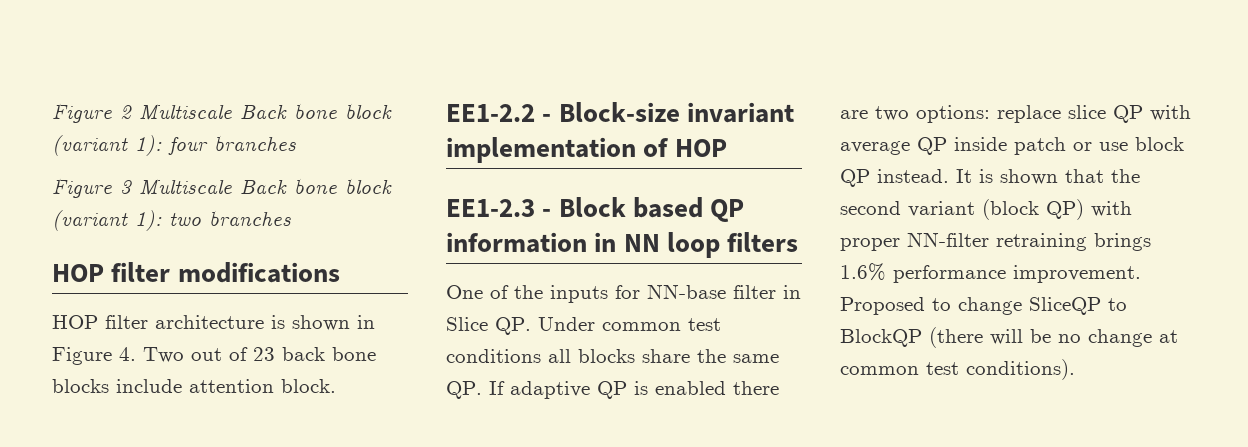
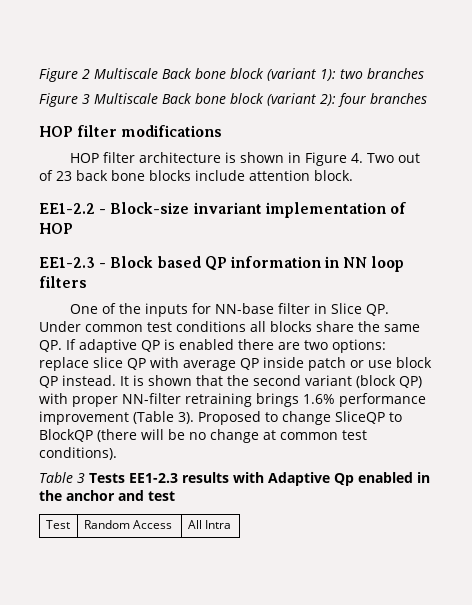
- Figure 2 Multiscale Back bone block (variant 1): four branches
+ Figure 2 Multiscale Back bone block (variant 1): two branches
- Figure 3 Multiscale Back bone block (variant 1): two branches
+ Figure 3 Multiscale Back bone block (variant 2): four branches
- It is shown that the second variant (block QP) with proper NN-filter retraining brings 1.6% performance improvement.
+ It is shown that the second variant (block QP) with proper NN-filter retraining brings 1.6% performance improvement (Table 3).
+ Table 3 Tests EE1-2.3 results with Adaptive Qp enabled in the anchor and test
+ Test | Random Access | All Intra

